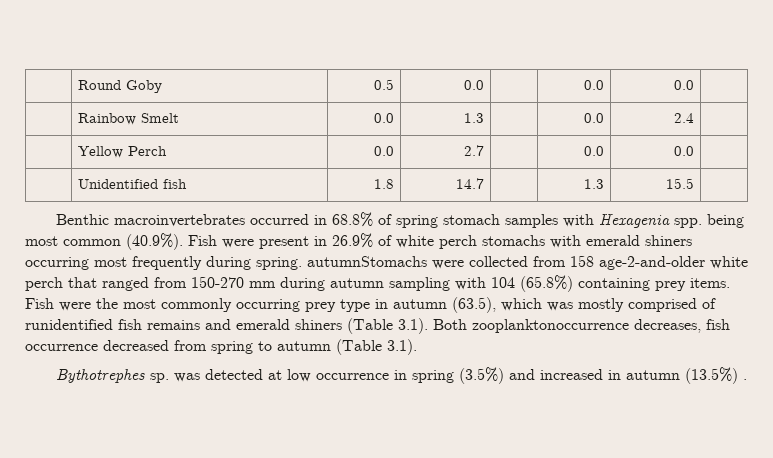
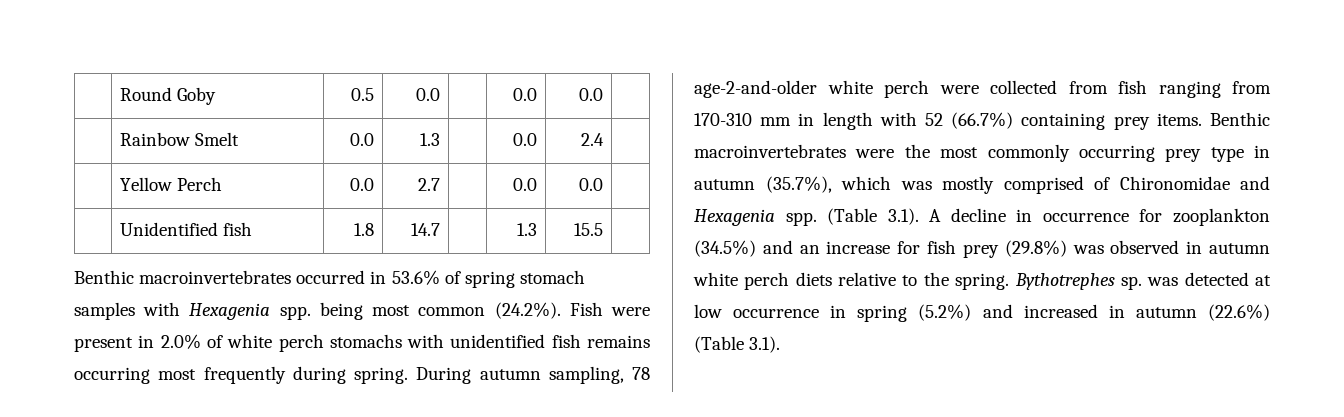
- Benthic macroinvertebrates occurred in 68.8% of spring stomach samples with Hexagenia spp. being most common (40.9%). Fish were present in 26.9% of white perch stomachs with emerald shiners occurring most frequently during spring. autumnStomachs were collected from 158 age-2-and-older white perch that ranged from 150-270 mm during autumn sampling with 104 (65.8%) containing prey items.
+ Benthic macroinvertebrates occurred in 53.6% of spring stomach samples with Hexagenia spp. being most common (24.2%). Fish were present in 2.0% of white perch stomachs with unidentified fish remains occurring most frequently during spring. During autumn sampling, 78 age-2-and-older white perch were collected from fish ranging from 170-310 mm in length with 52 (66.7%) containing prey items.
- Fish were the most commonly occurring prey type in autumn (63.5), which was mostly comprised of runidentified fish remains and emerald shiners (Table 3.1). Both zooplanktonoccurrence decreases, fish occurrence decreased from spring to autumn (Table 3.1).
- Bythotrephes sp. was detected at low occurrence in spring (3.5%) and increased in autumn (13.5%) .
+ Benthic macroinvertebrates were the most commonly occurring prey type in autumn (35.7%), which was mostly comprised of Chironomidae and Hexagenia spp. (Table 3.1). A decline in occurrence for zooplankton (34.5%) and an increase for fish prey (29.8%) was observed in autumn white perch diets relative to the spring. Bythotrephes sp. was detected at low occurrence in spring (5.2%) and increased in autumn (22.6%) (Table 3.1).

